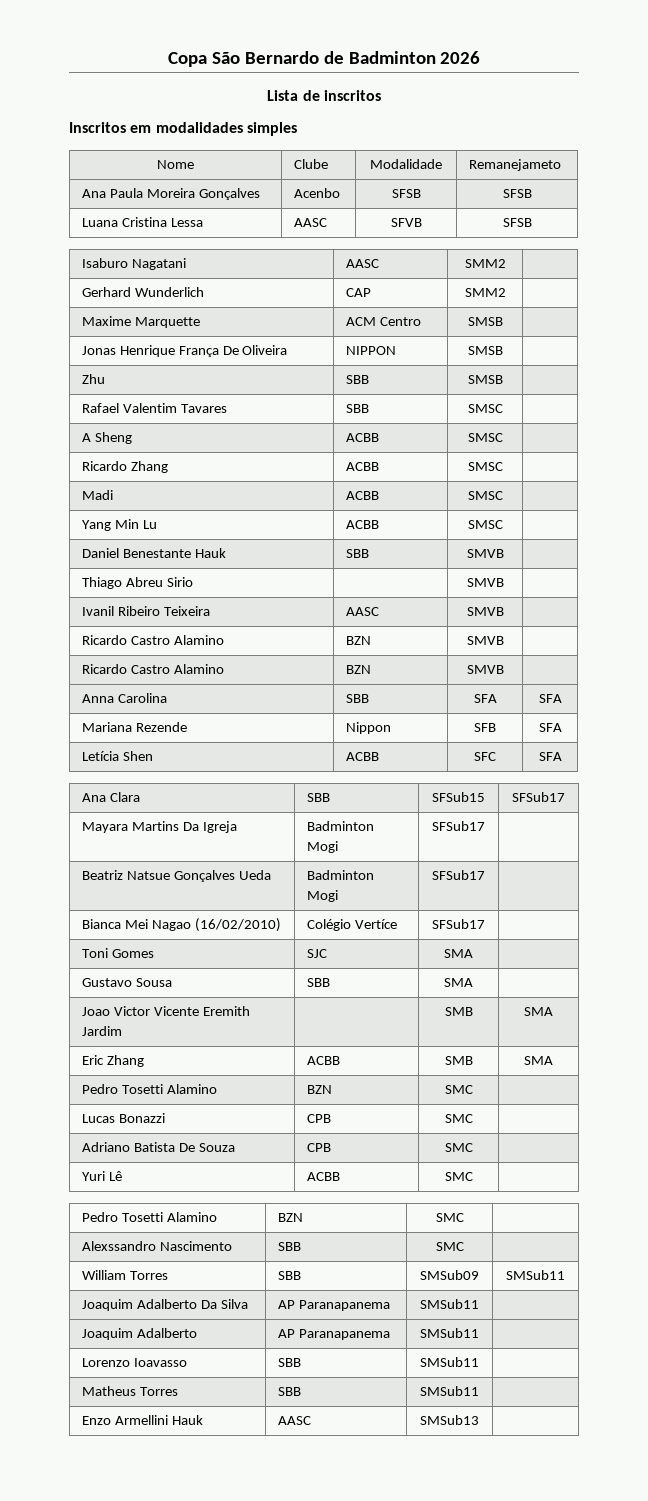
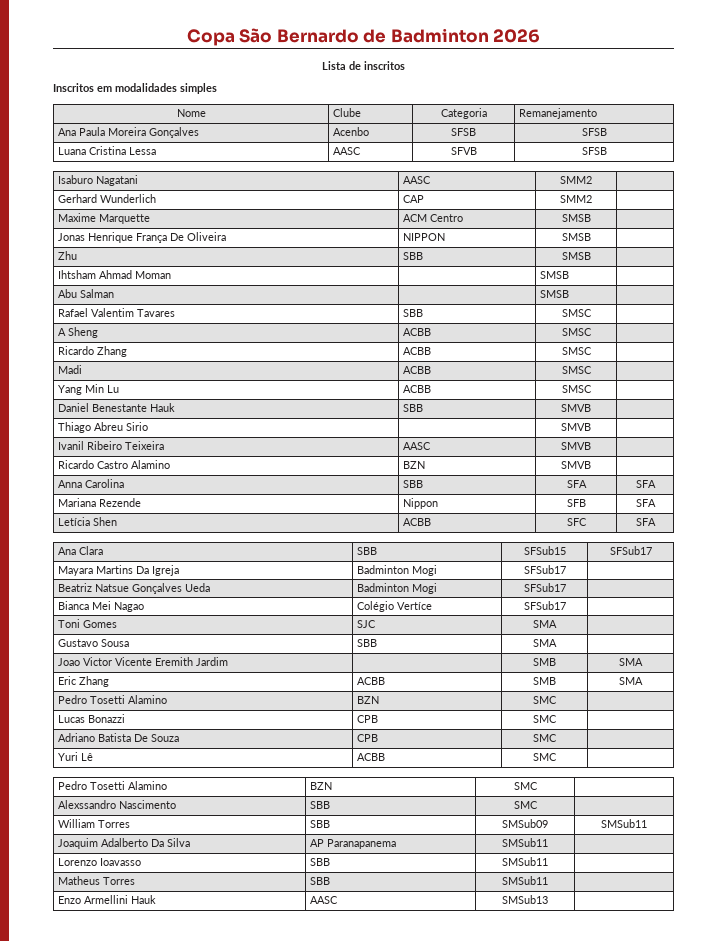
- Nome | Clube | Modalidade | Remanejameto
+ Nome | Clube | Categoria | Remanejamento
+ Ihtsham Ahmad Moman | | SMSB |
+ Abu Salman | | SMSB |
  Ivanil Ribeiro Teixeira | AASC | SMVB |
- Ricardo Castro Alamino | BZN | SMVB |
- Bianca Mei Nagao (16/02/2010) | Colégio Vertíce | SFSub17 |
+ Bianca Mei Nagao | Colégio Vertíce | SFSub17 |
- Joaquim Adalberto | AP Paranapanema | SMSub11 |

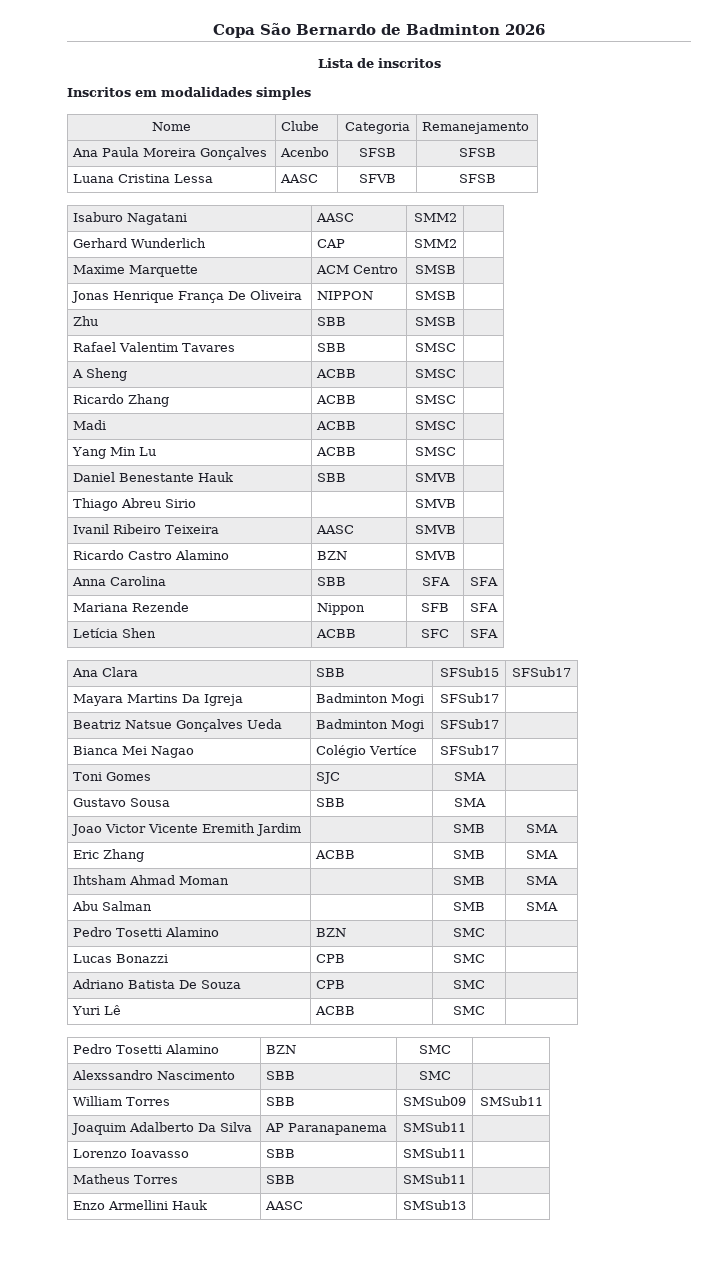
- Ihtsham Ahmad Moman | | SMSB |
- Abu Salman | | SMSB |
+ Ihtsham Ahmad Moman | | SMB | SMA
+ Abu Salman | | SMB | SMA

